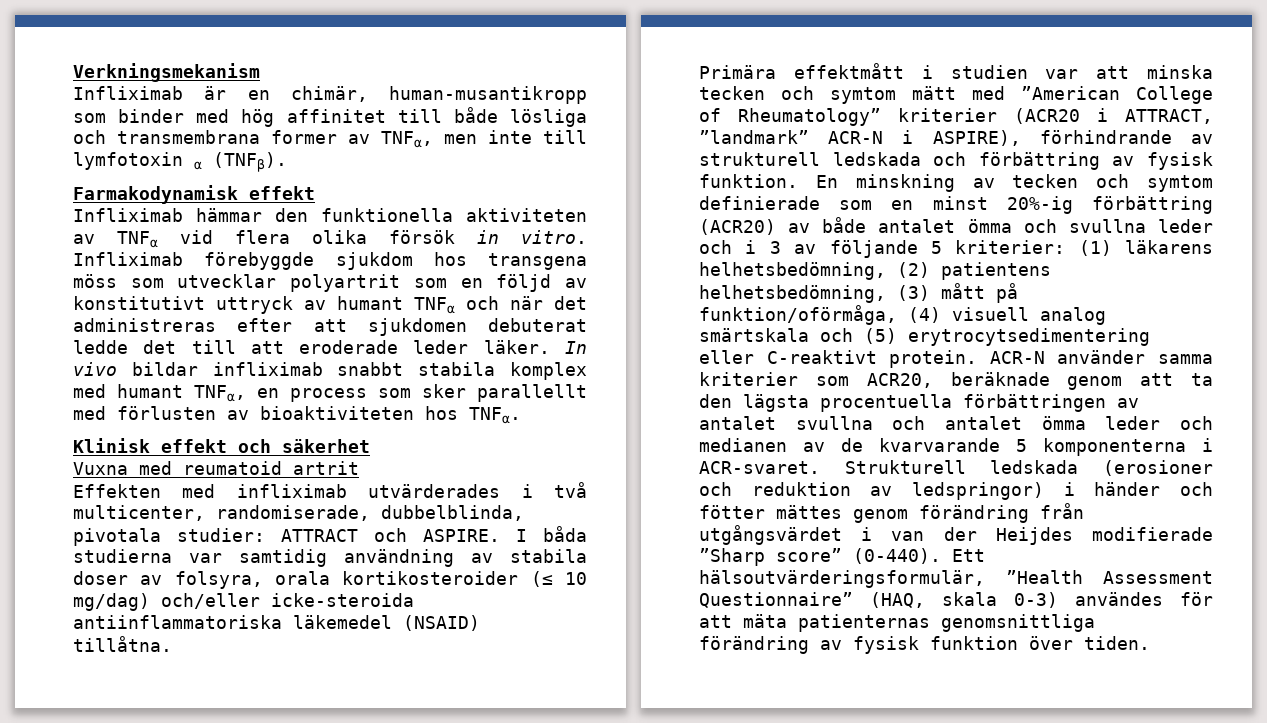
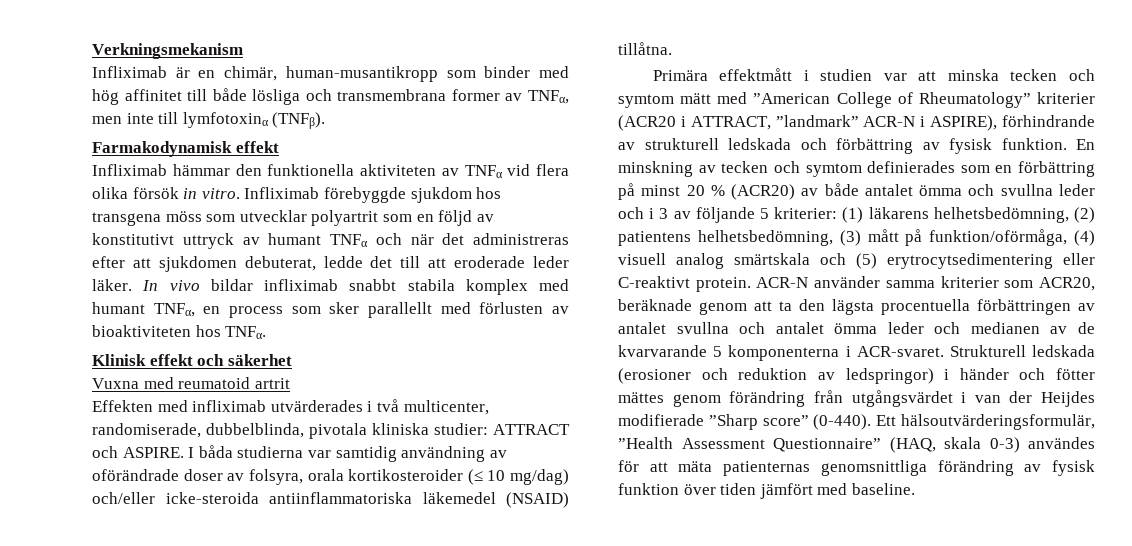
- Infliximab är en chimär, human-musantikropp som binder med hög affinitet till både lösliga och transmembrana former av TNFα, men inte till lymfotoxin α (TNFβ).
+ Infliximab är en chimär, human-musantikropp som binder med hög affinitet till både lösliga och transmembrana former av TNFα, men inte till lymfotoxinα (TNFβ).
- Infliximab förebyggde sjukdom hos transgena möss som utvecklar polyartrit som en följd av konstitutivt uttryck av humant TNFα och när det administreras efter att sjukdomen debuterat ledde det till att eroderade leder läker.
+ Infliximab förebyggde sjukdom hos transgena möss som utvecklar polyartrit som en följd av konstitutivt uttryck av humant TNFα och när det administreras efter att sjukdomen debuterat, ledde det till att eroderade leder läker.
- Effekten med infliximab utvärderades i två multicenter, randomiserade, dubbelblinda, pivotala studier: ATTRACT och ASPIRE.
+ Effekten med infliximab utvärderades i två multicenter, randomiserade, dubbelblinda, pivotala kliniska studier: ATTRACT och ASPIRE.
- I båda studierna var samtidig användning av stabila doser av folsyra, orala kortikosteroider (≤ 10 mg/dag) och/eller icke-steroida antiinflammatoriska läkemedel (NSAID) tillåtna.
+ I båda studierna var samtidig användning av oförändrade doser av folsyra, orala kortikosteroider (≤ 10 mg/dag) och/eller icke-steroida antiinflammatoriska läkemedel (NSAID) tillåtna.
- En minskning av tecken och symtom definierade som en minst 20%-ig förbättring (ACR20) av både antalet ömma och svullna leder och i 3 av följande 5 kriterier: (1) läkarens helhetsbedömning, (2) patientens helhetsbedömning, (3) mått på funktion/oförmåga, (4) visuell analog smärtskala och (5) erytrocytsedimentering eller C-reaktivt protein.
+ En minskning av tecken och symtom definierades som en förbättring på minst 20 % (ACR20) av både antalet ömma och svullna leder och i 3 av följande 5 kriterier: (1) läkarens helhetsbedömning, (2) patientens helhetsbedömning, (3) mått på funktion/oförmåga, (4) visuell analog smärtskala och (5) erytrocytsedimentering eller C-reaktivt protein.
- Ett hälsoutvärderingsformulär, ”Health Assessment Questionnaire” (HAQ, skala 0-3) användes för att mäta patienternas genomsnittliga förändring av fysisk funktion över tiden.
+ Ett hälsoutvärderingsformulär, ”Health Assessment Questionnaire” (HAQ, skala 0-3) användes för att mäta patienternas genomsnittliga förändring av fysisk funktion över tiden jämfört med baseline.

